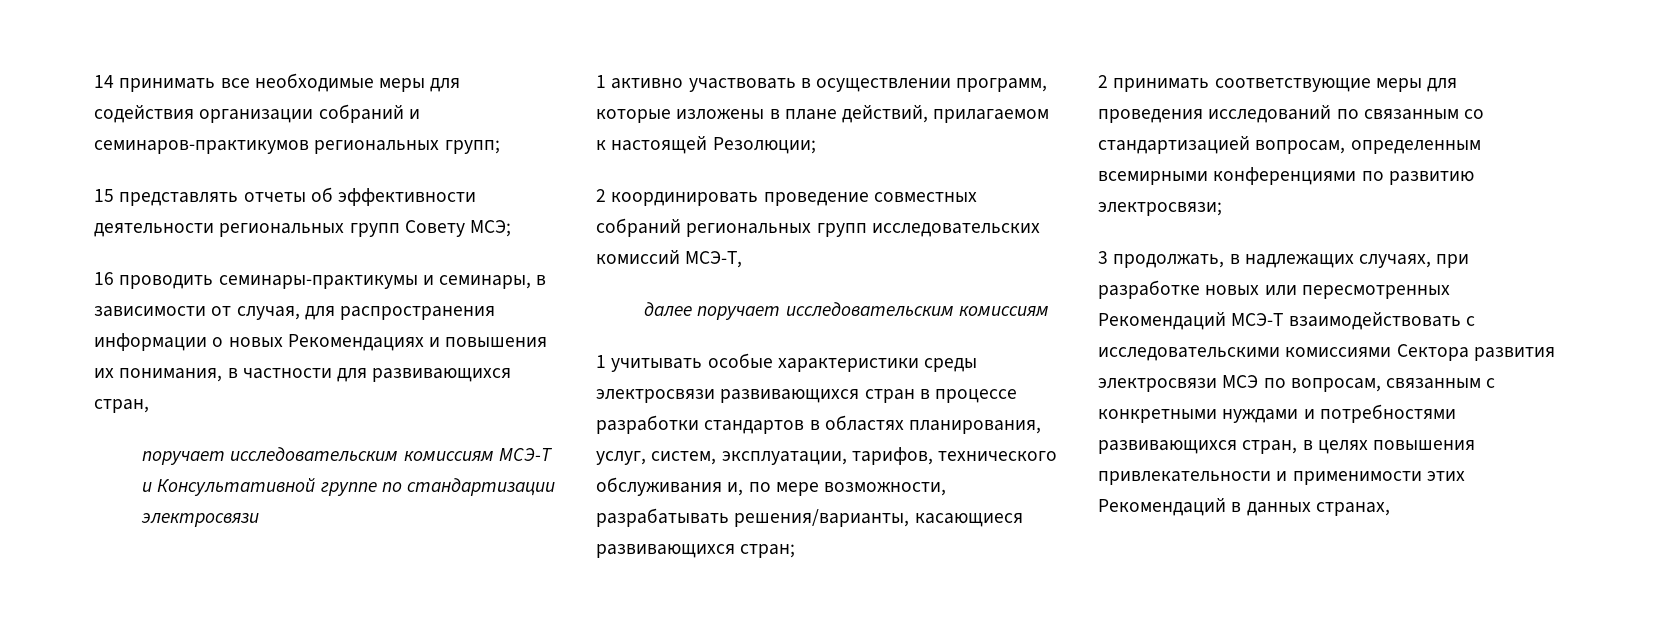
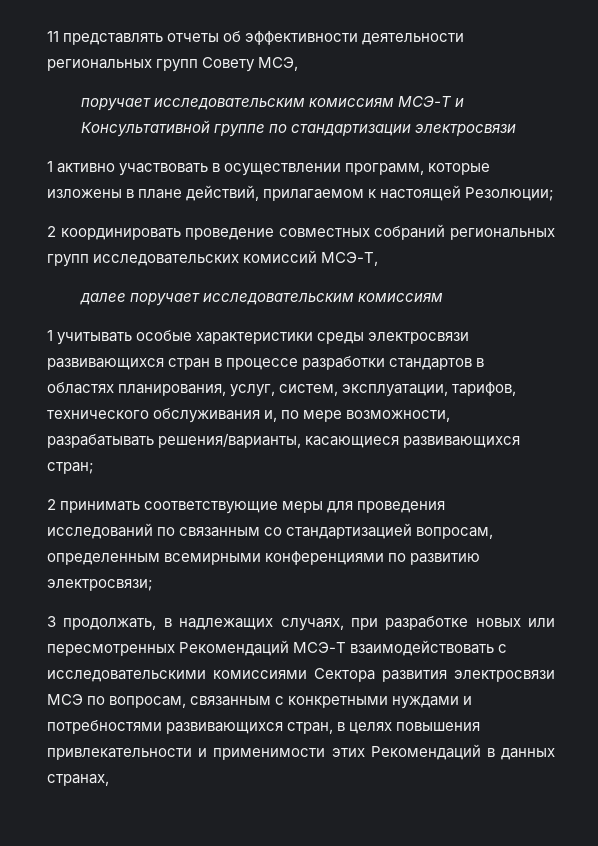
- 14 принимать все необходимые меры для содействия организации собраний и семинаров-практикумов региональных групп;
- 15 представлять отчеты об эффективности деятельности региональных групп Совету МСЭ;
- 16 проводить семинары-практикумы и семинары, в зависимости от случая, для распространения информации о новых Рекомендациях и повышения их понимания, в частности для развивающихся стран,
+ 11 представлять отчеты об эффективности деятельности региональных групп Совету МСЭ,

